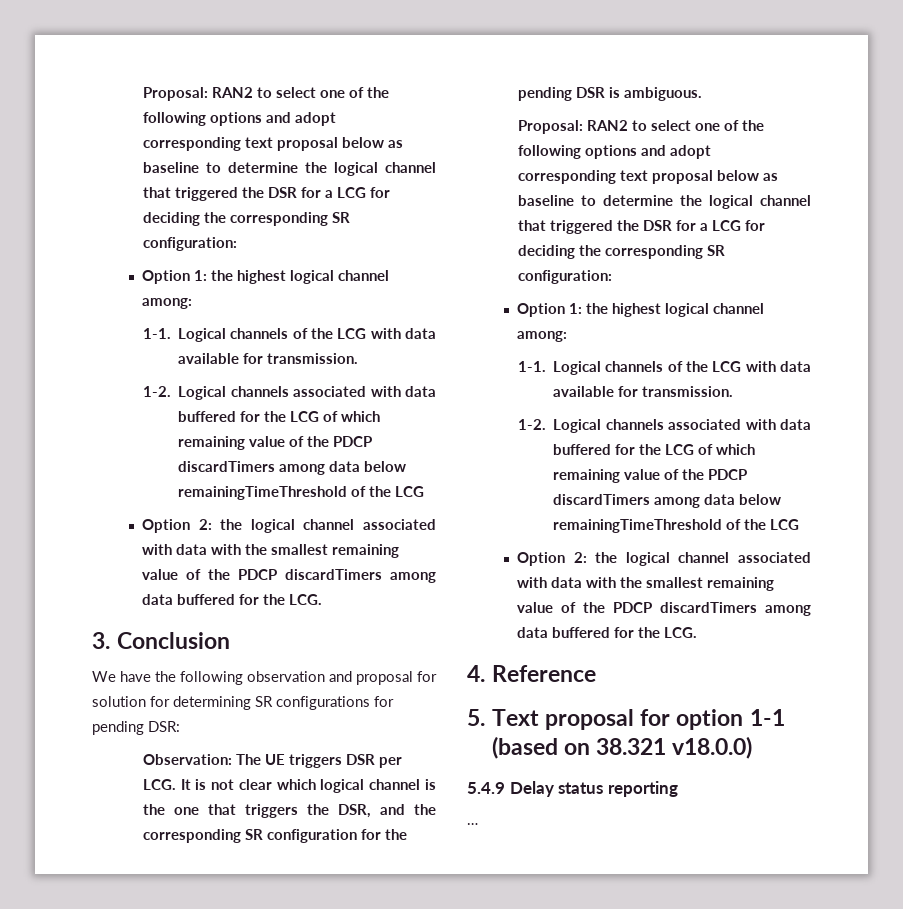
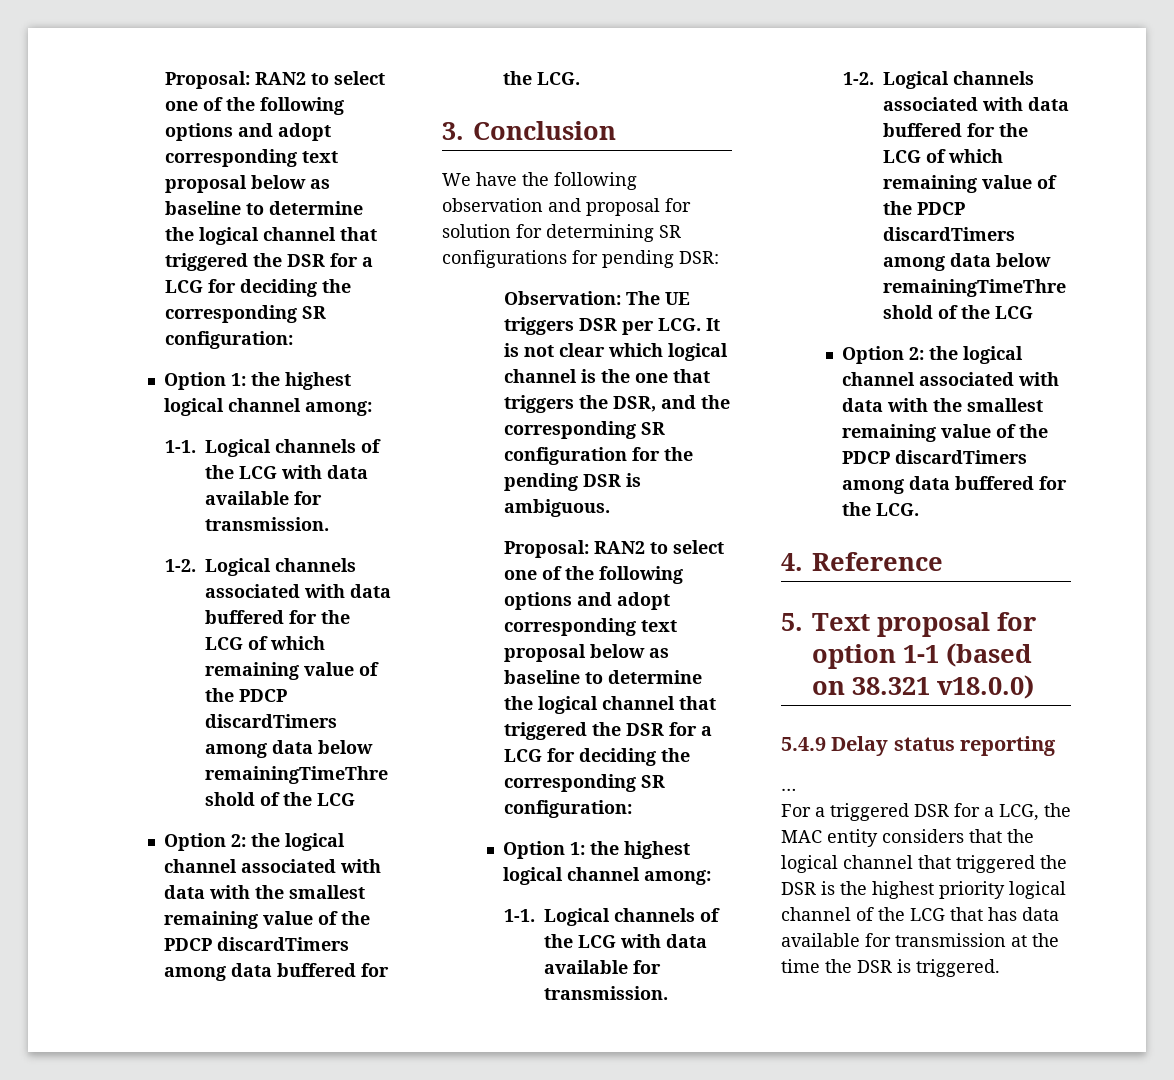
+ For a triggered DSR for a LCG, the MAC entity considers that the logical channel that triggered the DSR is the highest priority logical channel of the LCG that has data available for transmission at the time the DSR is triggered.

